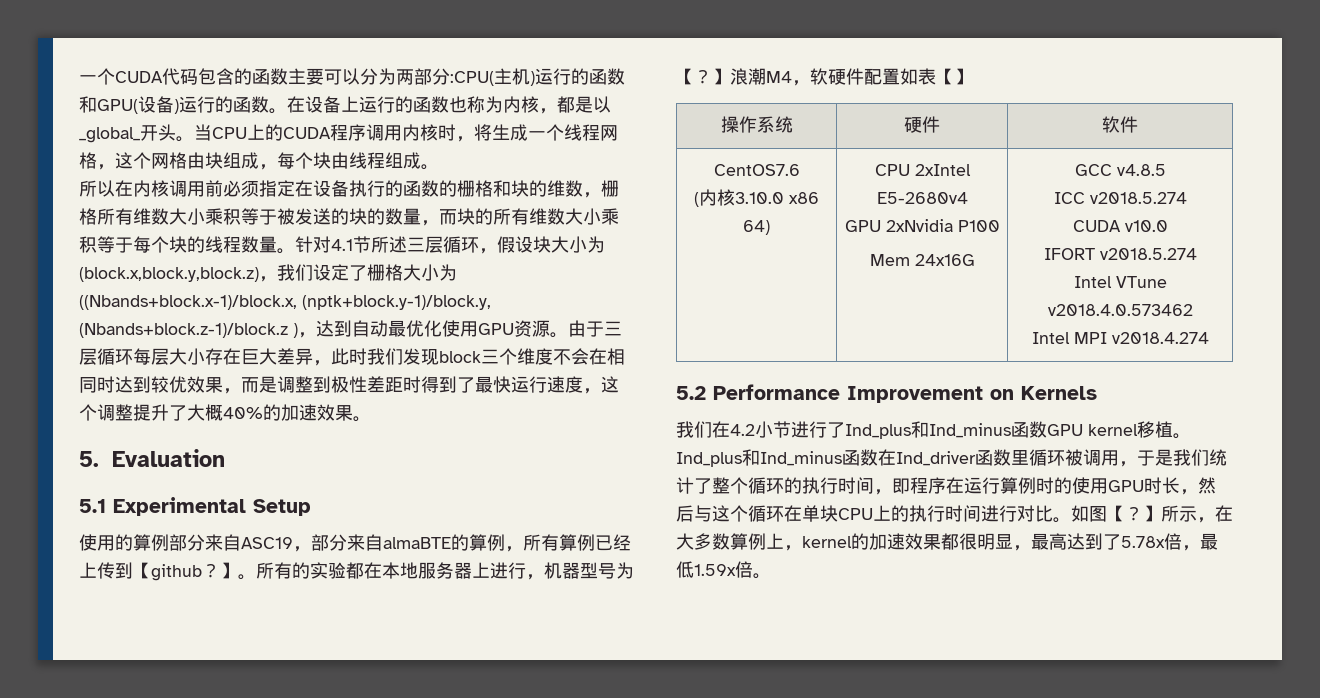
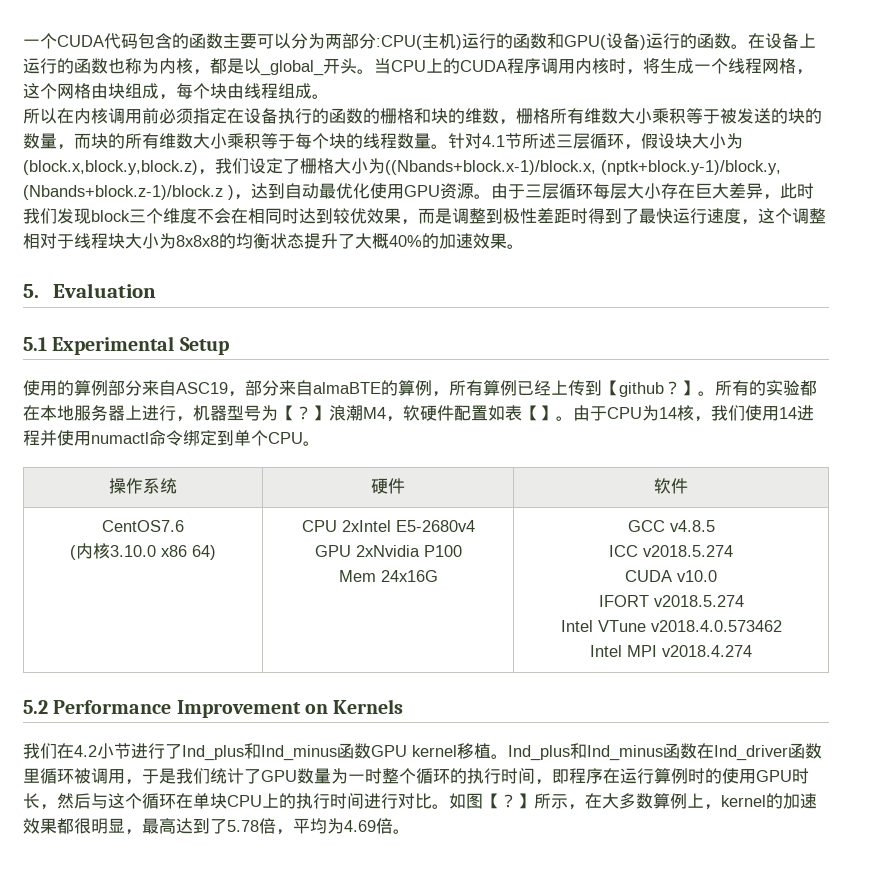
- 由于三层循环每层大小存在巨大差异，此时我们发现block三个维度不会在相同时达到较优效果，而是调整到极性差距时得到了最快运行速度，这个调整提升了大概40%的加速效果。
+ 由于三层循环每层大小存在巨大差异，此时我们发现block三个维度不会在相同时达到较优效果，而是调整到极性差距时得到了最快运行速度，这个调整相对于线程块大小为8x8x8的均衡状态提升了大概40%的加速效果。
- 】浪潮M4，软硬件配置如表【】
+ 】浪潮M4，软硬件配置如表【】。由于CPU为14核，我们使用14进程并使用numactl命令绑定到单个CPU。
- Ind_plus和Ind_minus函数在Ind_driver函数里循环被调用，于是我们统计了整个循环的执行时间，即程序在运行算例时的使用GPU时长，然后与这个循环在单块CPU上的执行时间进行对比。
+ Ind_plus和Ind_minus函数在Ind_driver函数里循环被调用，于是我们统计了GPU数量为一时整个循环的执行时间，即程序在运行算例时的使用GPU时长，然后与这个循环在单块CPU上的执行时间进行对比。
- 】所示，在大多数算例上，kernel的加速效果都很明显，最高达到了5.78x倍，最低1.59x倍。
+ 】所示，在大多数算例上，kernel的加速效果都很明显，最高达到了5.78倍，平均为4.69倍。

